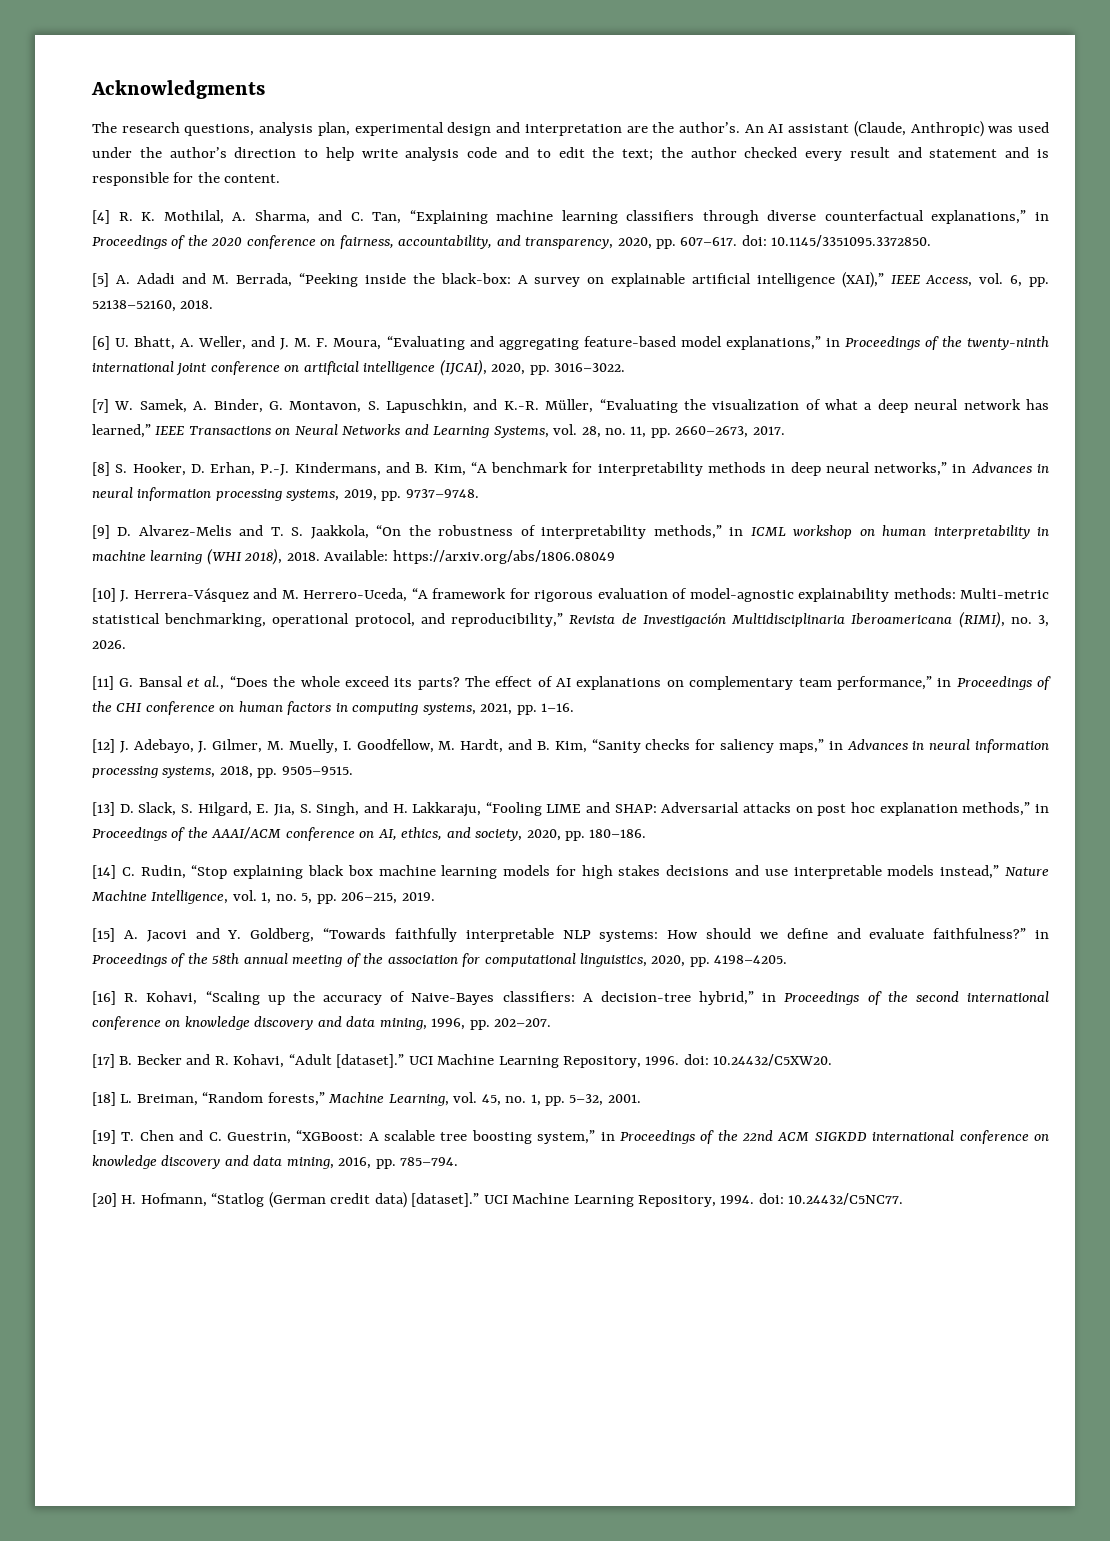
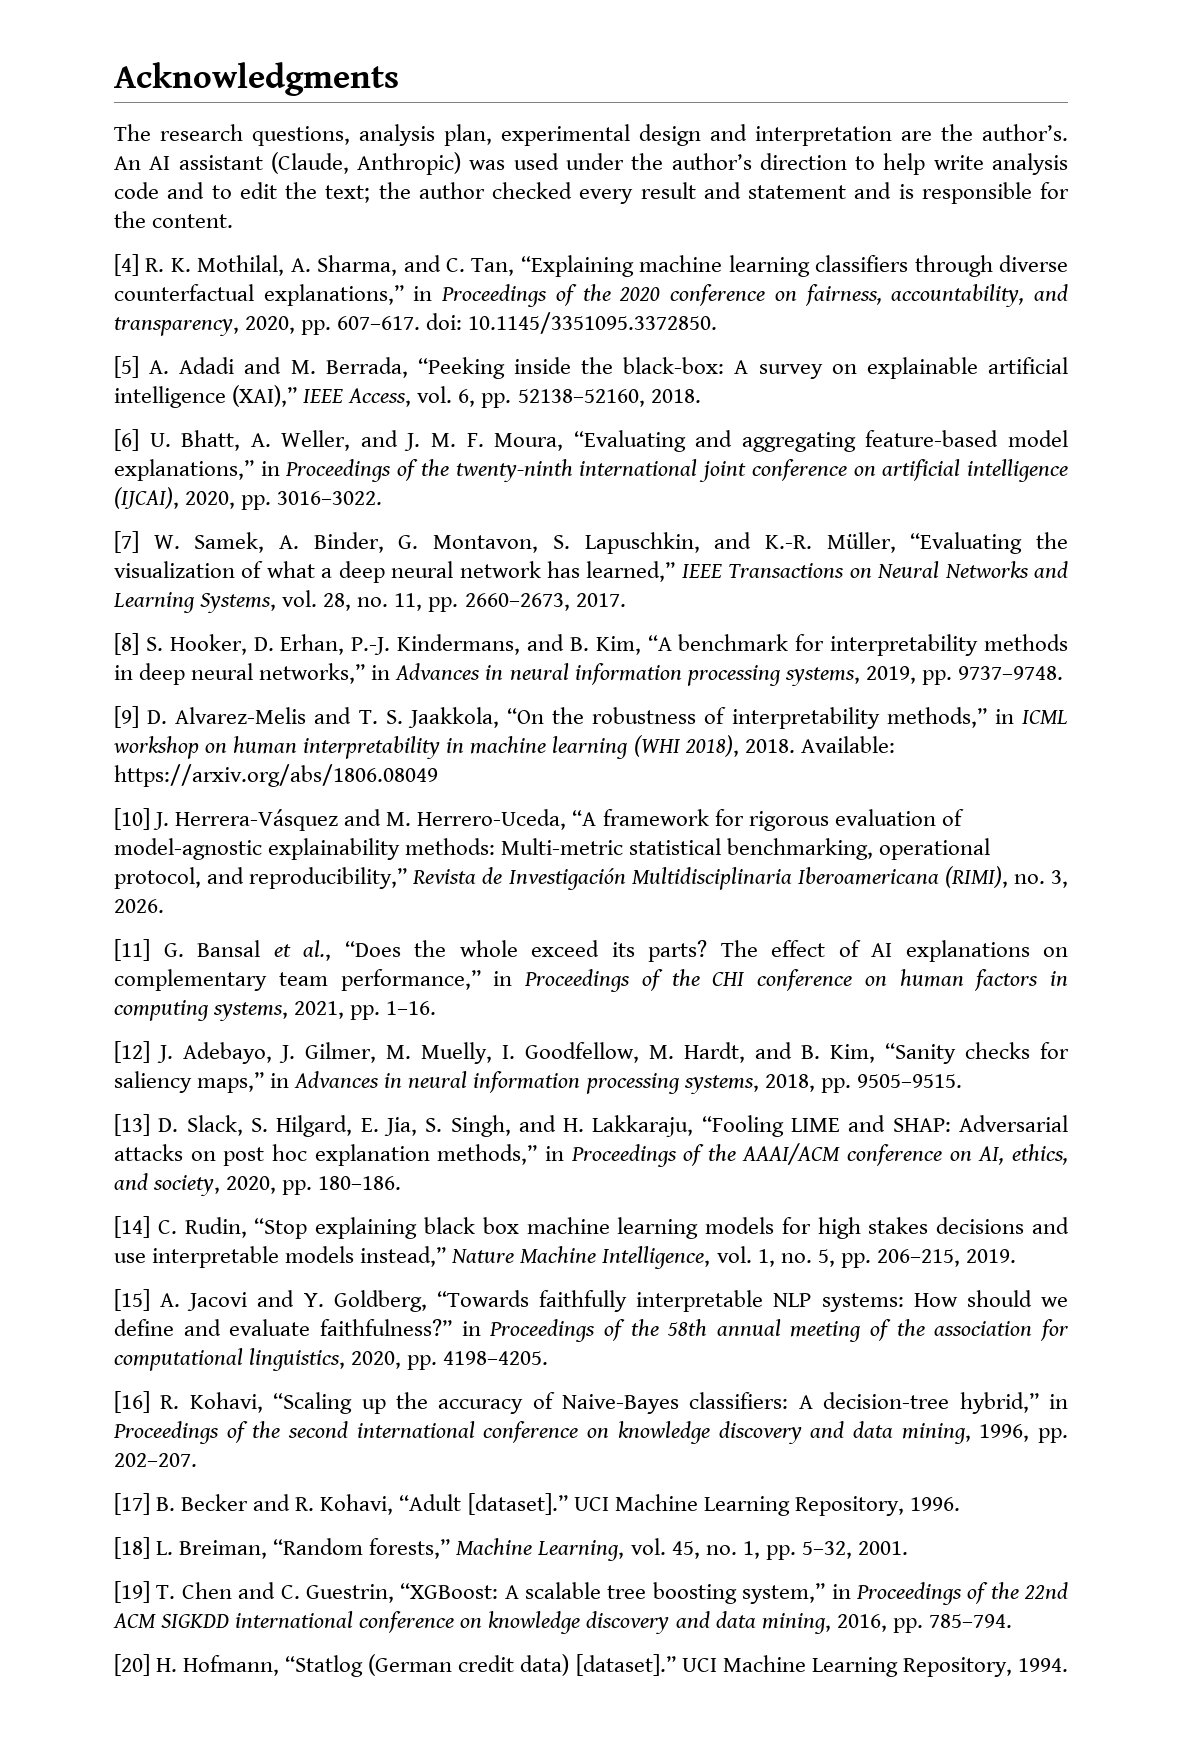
- UCI Machine Learning Repository, 1996. doi: 10.24432/C5XW20.
+ UCI Machine Learning Repository, 1996.
- UCI Machine Learning Repository, 1994. doi: 10.24432/C5NC77.
+ UCI Machine Learning Repository, 1994.

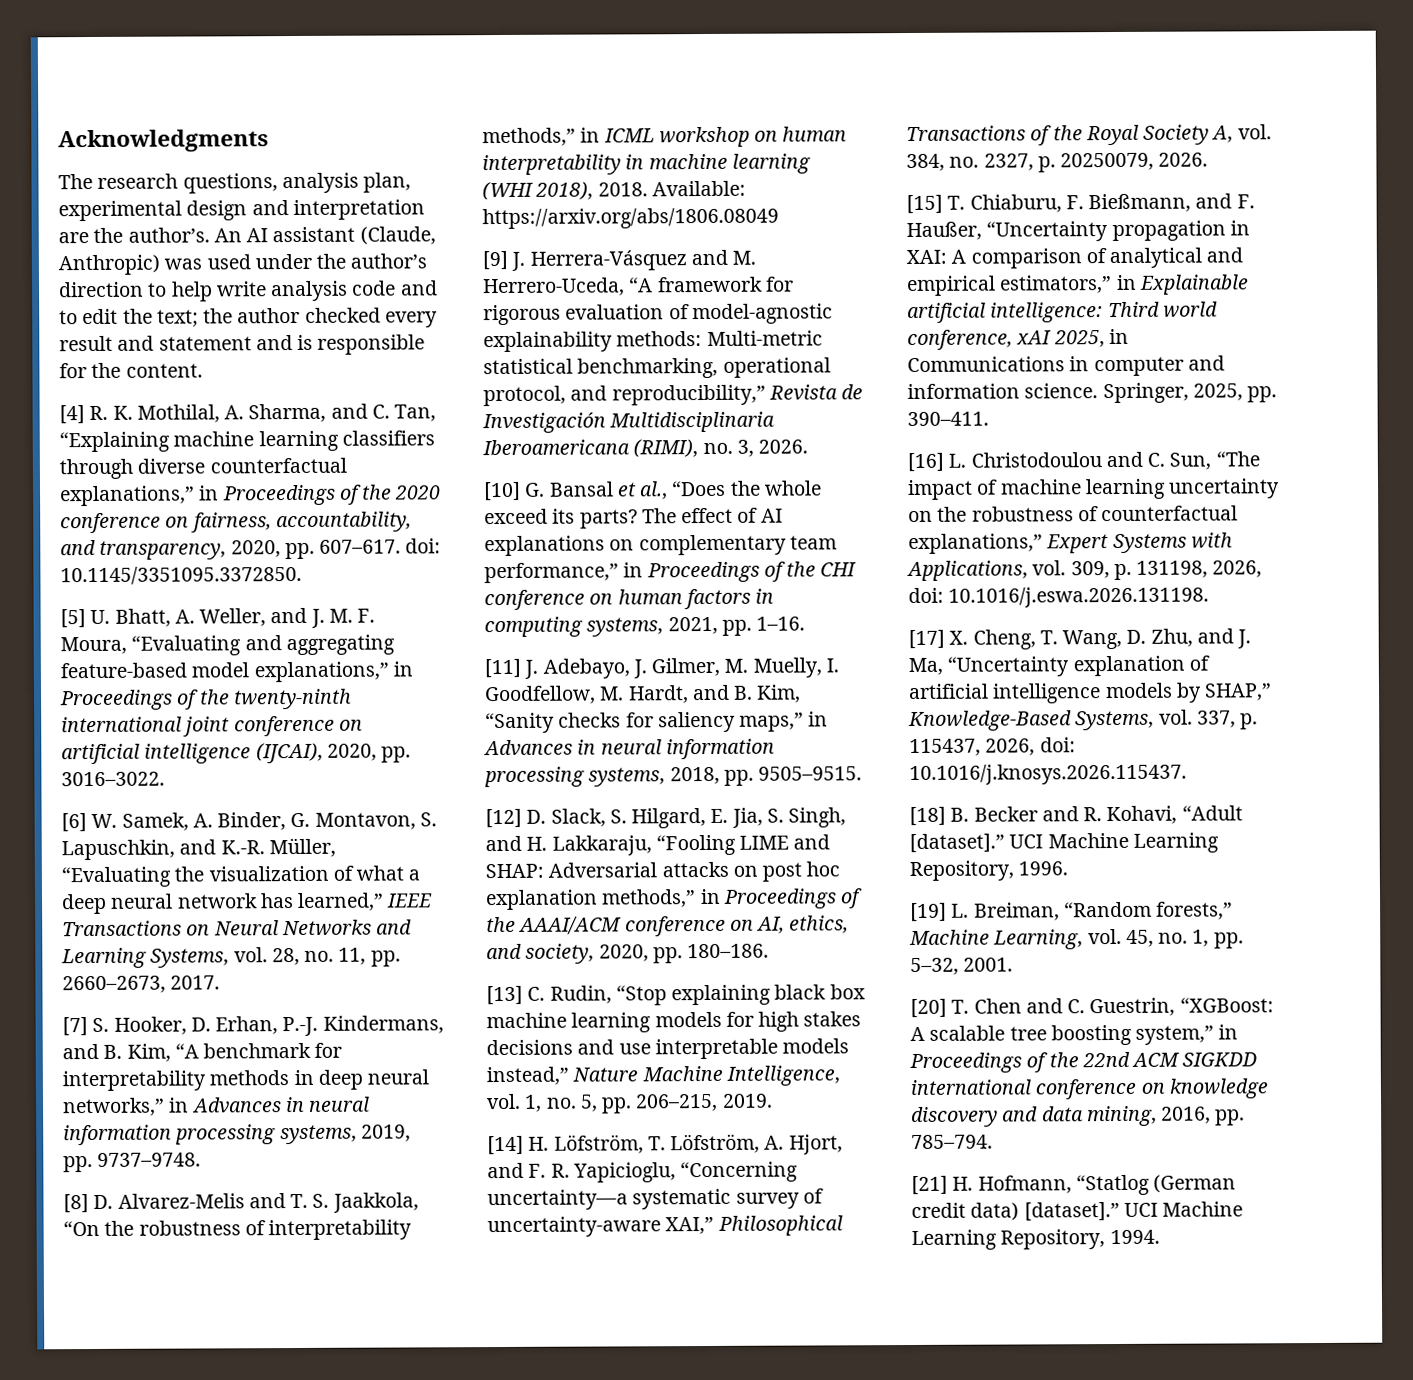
- [5] A. Adadi and M. Berrada, “Peeking inside the black-box: A survey on explainable artificial intelligence (XAI),” IEEE Access, vol. 6, pp. 52138–52160, 2018.
- [6] U. Bhatt, A. Weller, and J. M. F. Moura, “Evaluating and aggregating feature-based model explanations,” in Proceedings of the twenty-ninth international joint conference on artificial intelligence (IJCAI), 2020, pp. 3016–3022.
+ [5] U. Bhatt, A. Weller, and J. M. F. Moura, “Evaluating and aggregating feature-based model explanations,” in Proceedings of the twenty-ninth international joint conference on artificial intelligence (IJCAI), 2020, pp. 3016–3022.
- [7] W. Samek, A. Binder, G. Montavon, S. Lapuschkin, and K.-R. Müller, “Evaluating the visualization of what a deep neural network has learned,” IEEE Transactions on Neural Networks and Learning Systems, vol. 28, no. 11, pp. 2660–2673, 2017.
+ [6] W. Samek, A. Binder, G. Montavon, S. Lapuschkin, and K.-R. Müller, “Evaluating the visualization of what a deep neural network has learned,” IEEE Transactions on Neural Networks and Learning Systems, vol. 28, no. 11, pp. 2660–2673, 2017.
- [8] S. Hooker, D. Erhan, P.-J. Kindermans, and B. Kim, “A benchmark for interpretability methods in deep neural networks,” in Advances in neural information processing systems, 2019, pp. 9737–9748.
+ [7] S. Hooker, D. Erhan, P.-J. Kindermans, and B. Kim, “A benchmark for interpretability methods in deep neural networks,” in Advances in neural information processing systems, 2019, pp. 9737–9748.
- [9] D. Alvarez-Melis and T. S. Jaakkola, “On the robustness of interpretability methods,” in ICML workshop on human interpretability in machine learning (WHI 2018), 2018.
+ [8] D. Alvarez-Melis and T. S. Jaakkola, “On the robustness of interpretability methods,” in ICML workshop on human interpretability in machine learning (WHI 2018), 2018.
- [10] J. Herrera-Vásquez and M. Herrero-Uceda, “A framework for rigorous evaluation of model-agnostic explainability methods: Multi-metric statistical benchmarking, operational protocol, and reproducibility,” Revista de Investigación Multidisciplinaria Iberoamericana (RIMI), no. 3, 2026.
+ [9] J. Herrera-Vásquez and M. Herrero-Uceda, “A framework for rigorous evaluation of model-agnostic explainability methods: Multi-metric statistical benchmarking, operational protocol, and reproducibility,” Revista de Investigación Multidisciplinaria Iberoamericana (RIMI), no. 3, 2026.
- [11] G. Bansal et al., “Does the whole exceed its parts?
+ [10] G. Bansal et al., “Does the whole exceed its parts?
- [12] J. Adebayo, J. Gilmer, M. Muelly, I. Goodfellow, M. Hardt, and B. Kim, “Sanity checks for saliency maps,” in Advances in neural information processing systems, 2018, pp. 9505–9515.
+ [11] J. Adebayo, J. Gilmer, M. Muelly, I. Goodfellow, M. Hardt, and B. Kim, “Sanity checks for saliency maps,” in Advances in neural information processing systems, 2018, pp. 9505–9515.
- [13] D. Slack, S. Hilgard, E. Jia, S. Singh, and H. Lakkaraju, “Fooling LIME and SHAP: Adversarial attacks on post hoc explanation methods,” in Proceedings of the AAAI/ACM conference on AI, ethics, and society, 2020, pp. 180–186.
+ [12] D. Slack, S. Hilgard, E. Jia, S. Singh, and H. Lakkaraju, “Fooling LIME and SHAP: Adversarial attacks on post hoc explanation methods,” in Proceedings of the AAAI/ACM conference on AI, ethics, and society, 2020, pp. 180–186.
- [14] C. Rudin, “Stop explaining black box machine learning models for high stakes decisions and use interpretable models instead,” Nature Machine Intelligence, vol. 1, no. 5, pp. 206–215, 2019.
+ [13] C. Rudin, “Stop explaining black box machine learning models for high stakes decisions and use interpretable models instead,” Nature Machine Intelligence, vol. 1, no. 5, pp. 206–215, 2019.
- [15] A. Jacovi and Y. Goldberg, “Towards faithfully interpretable NLP systems: How should we define and evaluate faithfulness?” in Proceedings of the 58th annual meeting of the association for computational linguistics, 2020, pp. 4198–4205.
- [16] R. Kohavi, “Scaling up the accuracy of Naive-Bayes classifiers: A decision-tree hybrid,” in Proceedings of the second international conference on knowledge discovery and data mining, 1996, pp. 202–207.
- [17] B. Becker and R. Kohavi, “Adult [dataset].”
+ [14] H. Löfström, T. Löfström, A. Hjort, and F. R. Yapicioglu, “Concerning uncertainty—a systematic survey of uncertainty-aware XAI,” Philosophical Transactions of the Royal Society A, vol. 384, no. 2327, p. 20250079, 2026.
+ [15] T. Chiaburu, F. Bießmann, and F. Haußer, “Uncertainty propagation in XAI: A comparison of analytical and empirical estimators,” in Explainable artificial intelligence: Third world conference, xAI 2025, in Communications in computer and information science. Springer, 2025, pp. 390–411.
+ [16] L. Christodoulou and C. Sun, “The impact of machine learning uncertainty on the robustness of counterfactual explanations,” Expert Systems with Applications, vol. 309, p. 131198, 2026, doi: 10.1016/j.eswa.2026.131198.
+ [17] X. Cheng, T. Wang, D. Zhu, and J. Ma, “Uncertainty explanation of artificial intelligence models by SHAP,” Knowledge-Based Systems, vol. 337, p. 115437, 2026, doi: 10.1016/j.knosys.2026.115437.
+ [18] B. Becker and R. Kohavi, “Adult [dataset].”
- [18] L. Breiman, “Random forests,” Machine Learning, vol. 45, no. 1, pp. 5–32, 2001.
+ [19] L. Breiman, “Random forests,” Machine Learning, vol. 45, no. 1, pp. 5–32, 2001.
- [19] T. Chen and C. Guestrin, “XGBoost: A scalable tree boosting system,” in Proceedings of the 22nd ACM SIGKDD international conference on knowledge discovery and data mining, 2016, pp. 785–794.
+ [20] T. Chen and C. Guestrin, “XGBoost: A scalable tree boosting system,” in Proceedings of the 22nd ACM SIGKDD international conference on knowledge discovery and data mining, 2016, pp. 785–794.
- [20] H. Hofmann, “Statlog (German credit data) [dataset].”
+ [21] H. Hofmann, “Statlog (German credit data) [dataset].”

